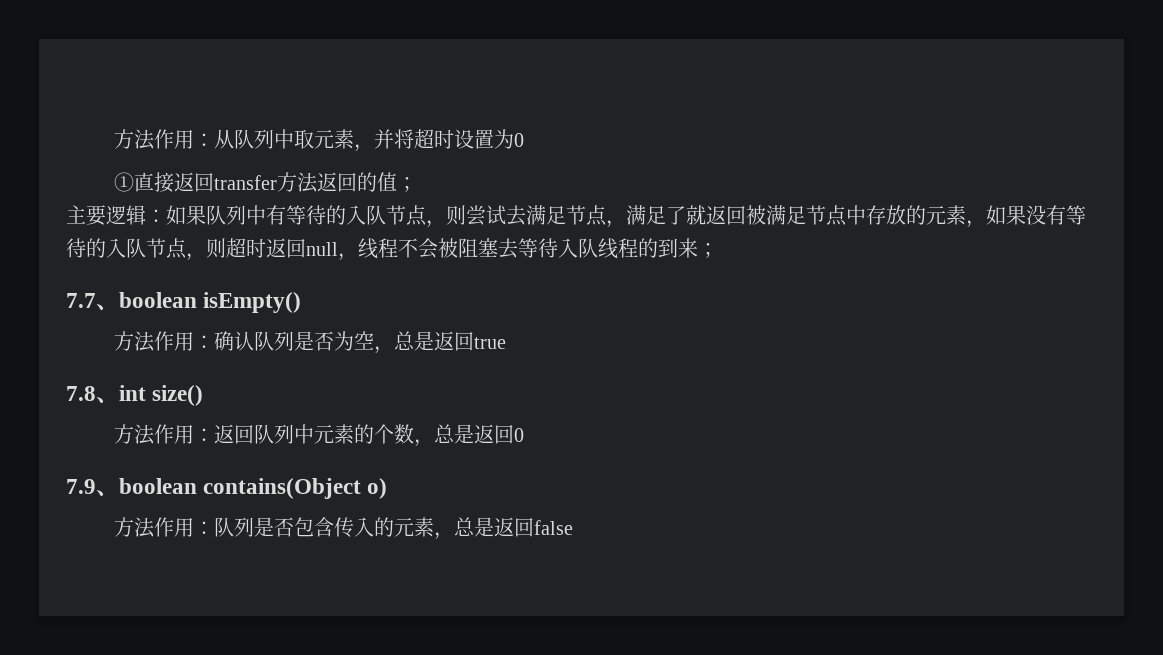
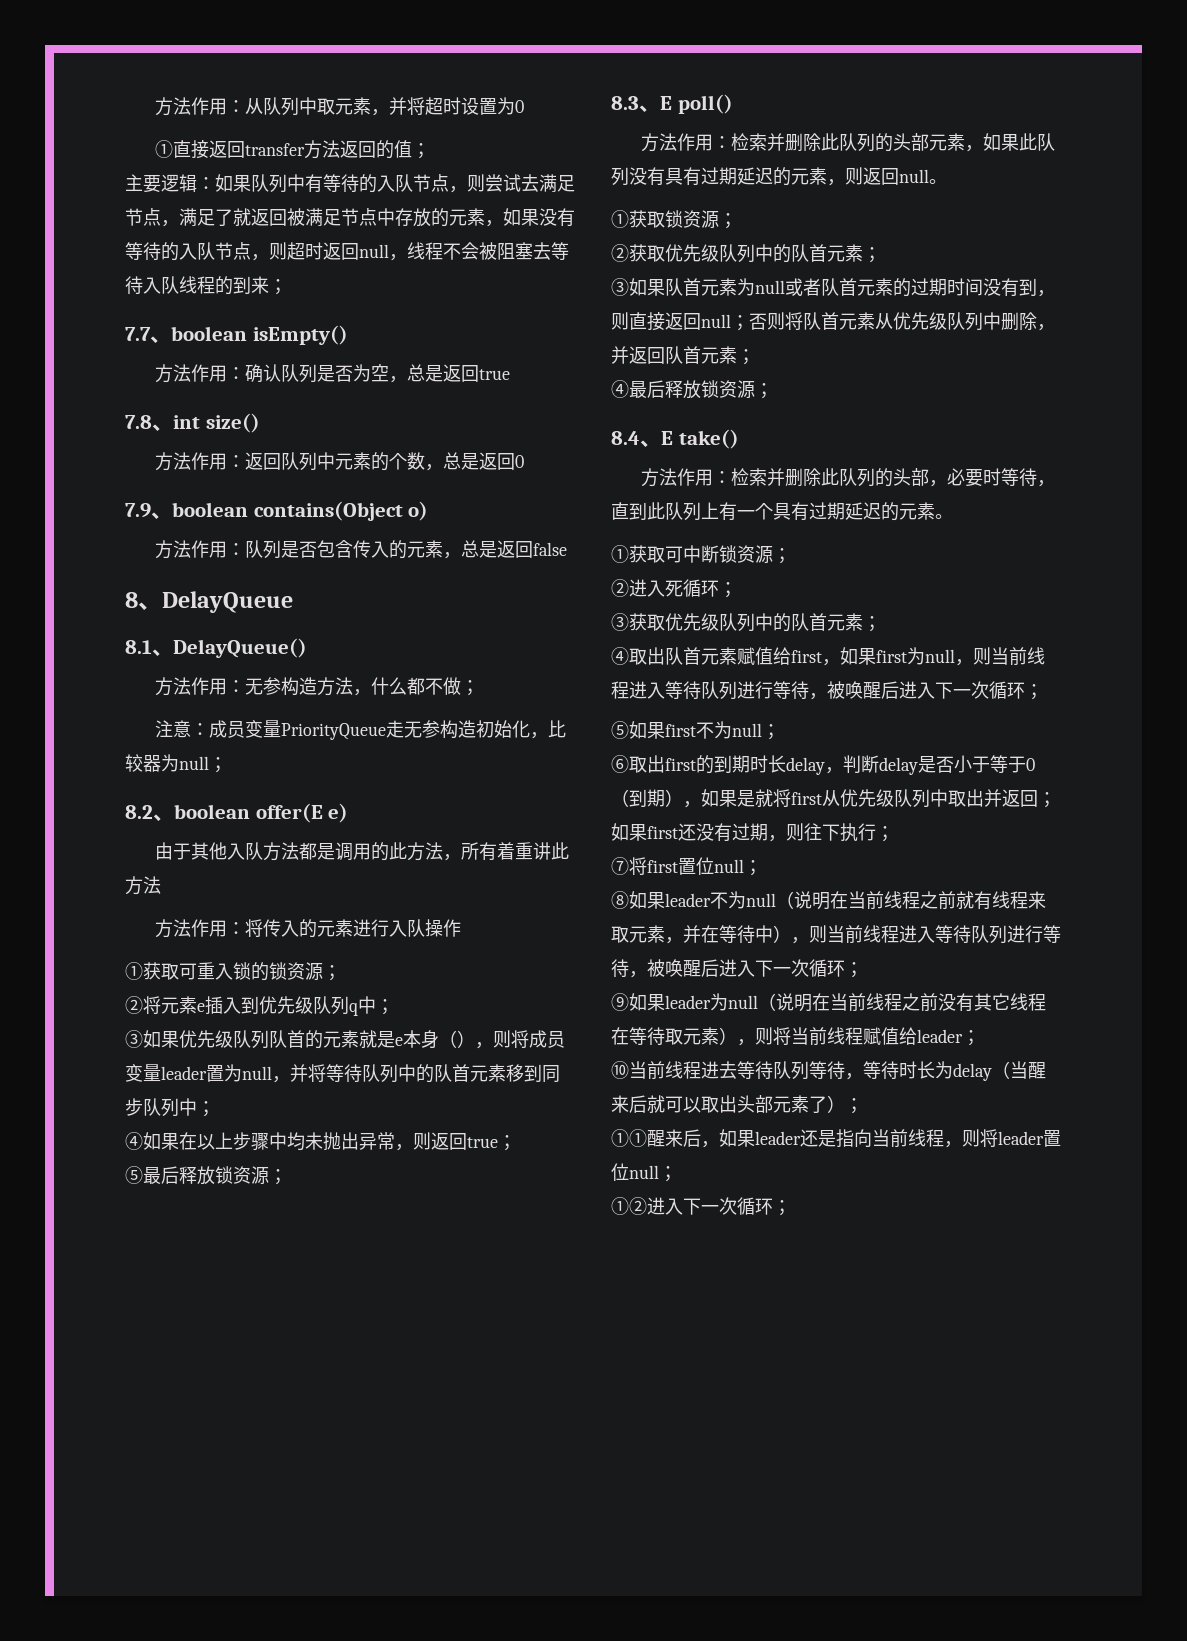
+ 8、DelayQueue
+ 8.1、DelayQueue()
+ 方法作用：无参构造方法，什么都不做；
+ 注意：成员变量PriorityQueue走无参构造初始化，比较器为null；
+ 8.2、boolean offer(E e)
+ 由于其他入队方法都是调用的此方法，所有着重讲此方法
+ 方法作用：将传入的元素进行入队操作
+ ①获取可重入锁的锁资源；
+ ②将元素e插入到优先级队列q中；
+ ③如果优先级队列队首的元素就是e本身（），则将成员变量leader置为null，并将等待队列中的队首元素移到同步队列中；
+ ④如果在以上步骤中均未抛出异常，则返回true；
+ ⑤最后释放锁资源；
+ 8.3、E poll()
+ 方法作用：检索并删除此队列的头部元素，如果此队列没有具有过期延迟的元素，则返回null。
+ ①获取锁资源；
+ ②获取优先级队列中的队首元素；
+ ③如果队首元素为null或者队首元素的过期时间没有到，则直接返回null；否则将队首元素从优先级队列中删除，并返回队首元素；
+ ④最后释放锁资源；
+ 8.4、E take()
+ 方法作用：检索并删除此队列的头部，必要时等待，直到此队列上有一个具有过期延迟的元素。
+ ①获取可中断锁资源；
+ ②进入死循环；
+ ③获取优先级队列中的队首元素；
+ ④取出队首元素赋值给first，如果first为null，则当前线程进入等待队列进行等待，被唤醒后进入下一次循环；
+ ⑤如果first不为null；
+ ⑥取出first的到期时长delay，判断delay是否小于等于0（到期），如果是就将first从优先级队列中取出并返回；如果first还没有过期，则往下执行；
+ ⑦将first置位null；
+ ⑧如果leader不为null（说明在当前线程之前就有线程来取元素，并在等待中），则当前线程进入等待队列进行等待，被唤醒后进入下一次循环；
+ ⑨如果leader为null（说明在当前线程之前没有其它线程在等待取元素），则将当前线程赋值给leader；
+ ⑩当前线程进去等待队列等待，等待时长为delay（当醒来后就可以取出头部元素了）；
+ ①①醒来后，如果leader还是指向当前线程，则将leader置位null；
+ ①②进入下一次循环；

